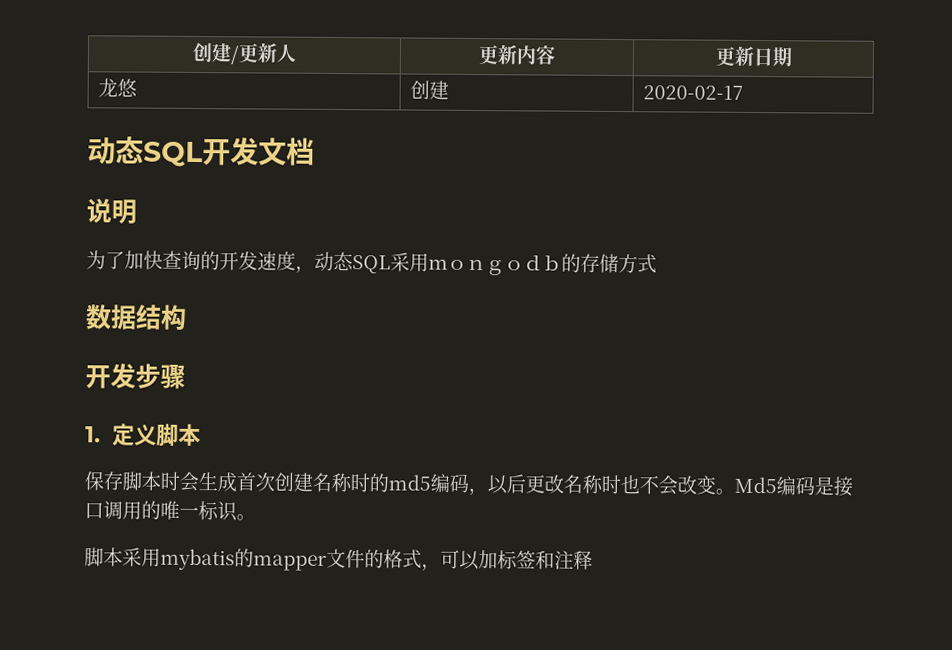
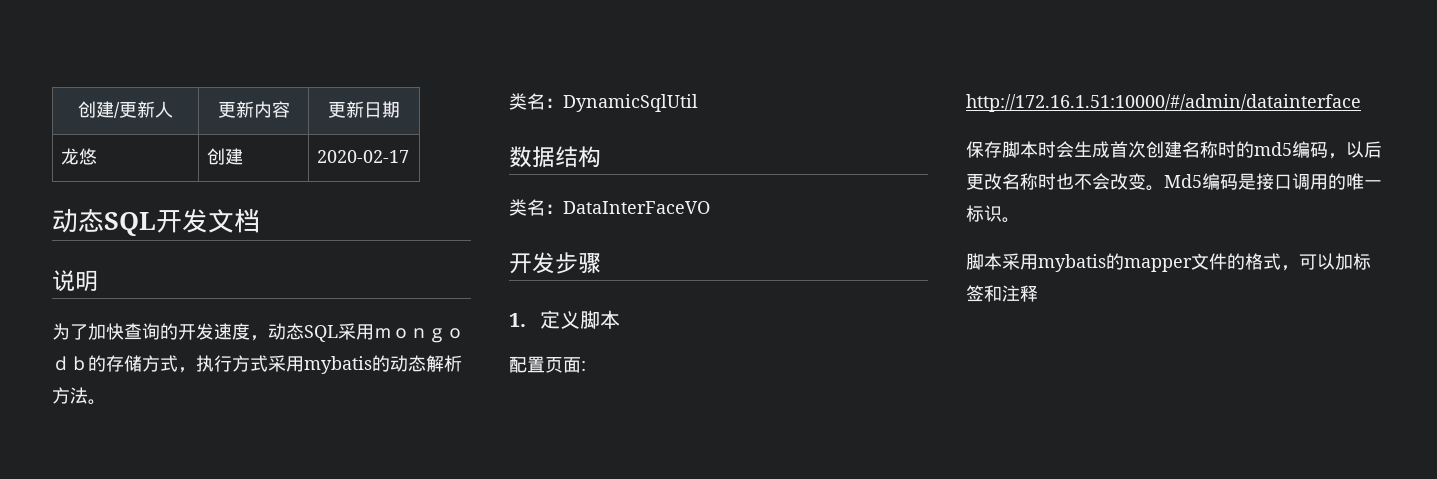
- 为了加快查询的开发速度，动态SQL采用ｍｏｎｇｏｄｂ的存储方式
+ 为了加快查询的开发速度，动态SQL采用ｍｏｎｇｏｄｂ的存储方式，执行方式采用mybatis的动态解析方法。
+ 类名：DynamicSqlUtil
+ 类名：DataInterFaceVO
+ 配置页面: http://172.16.1.51:10000/#/admin/datainterface

